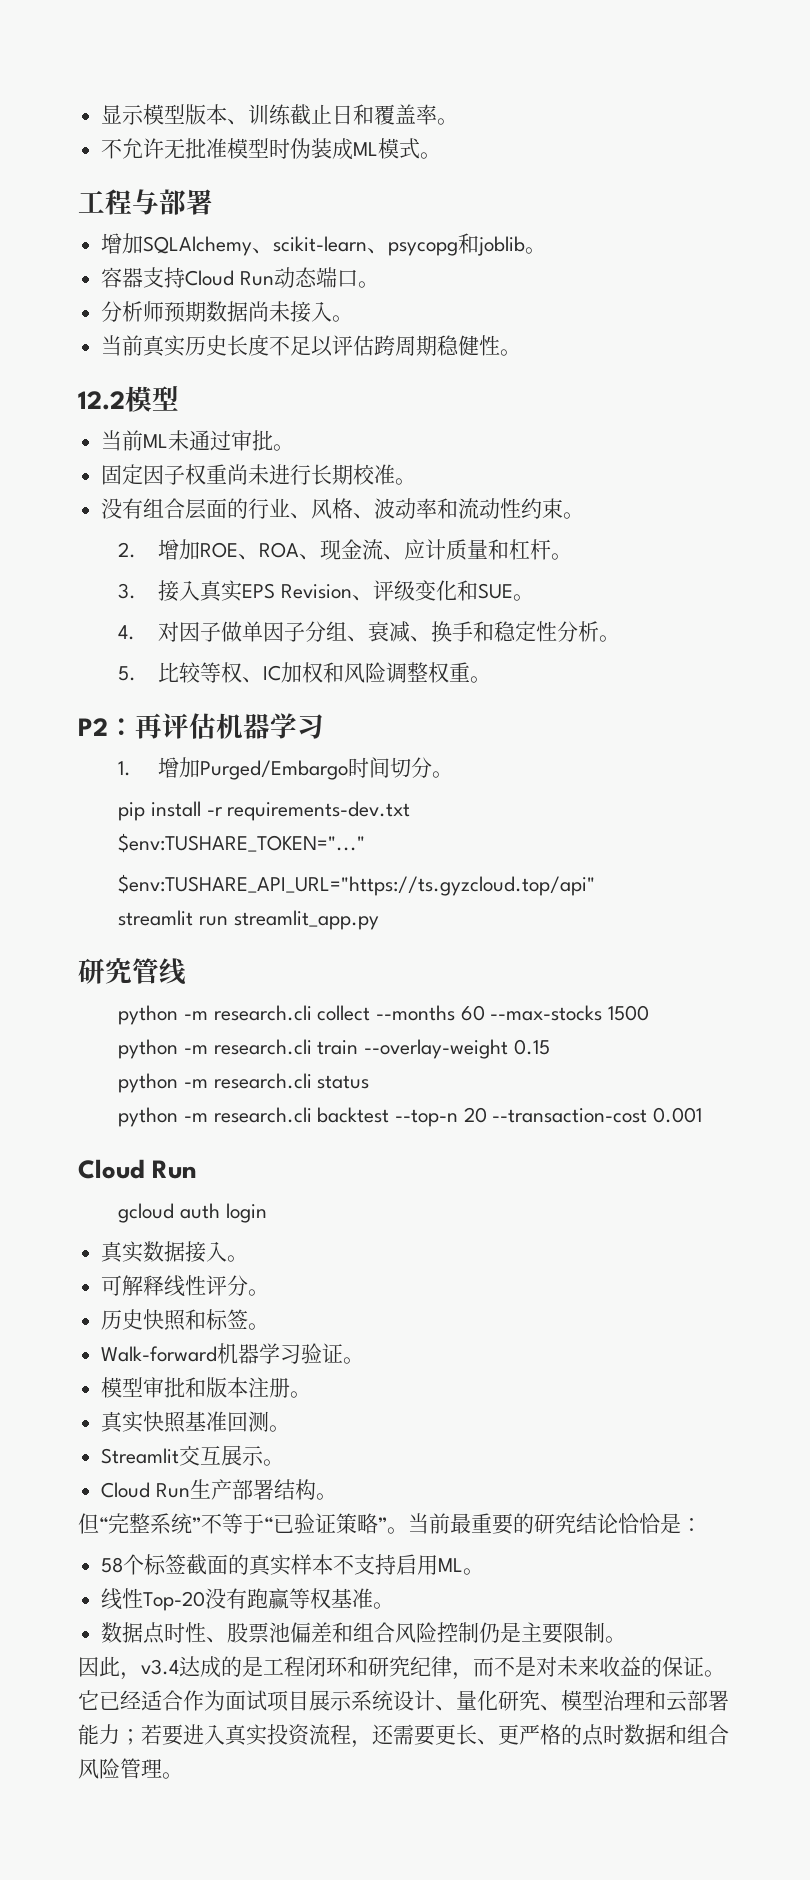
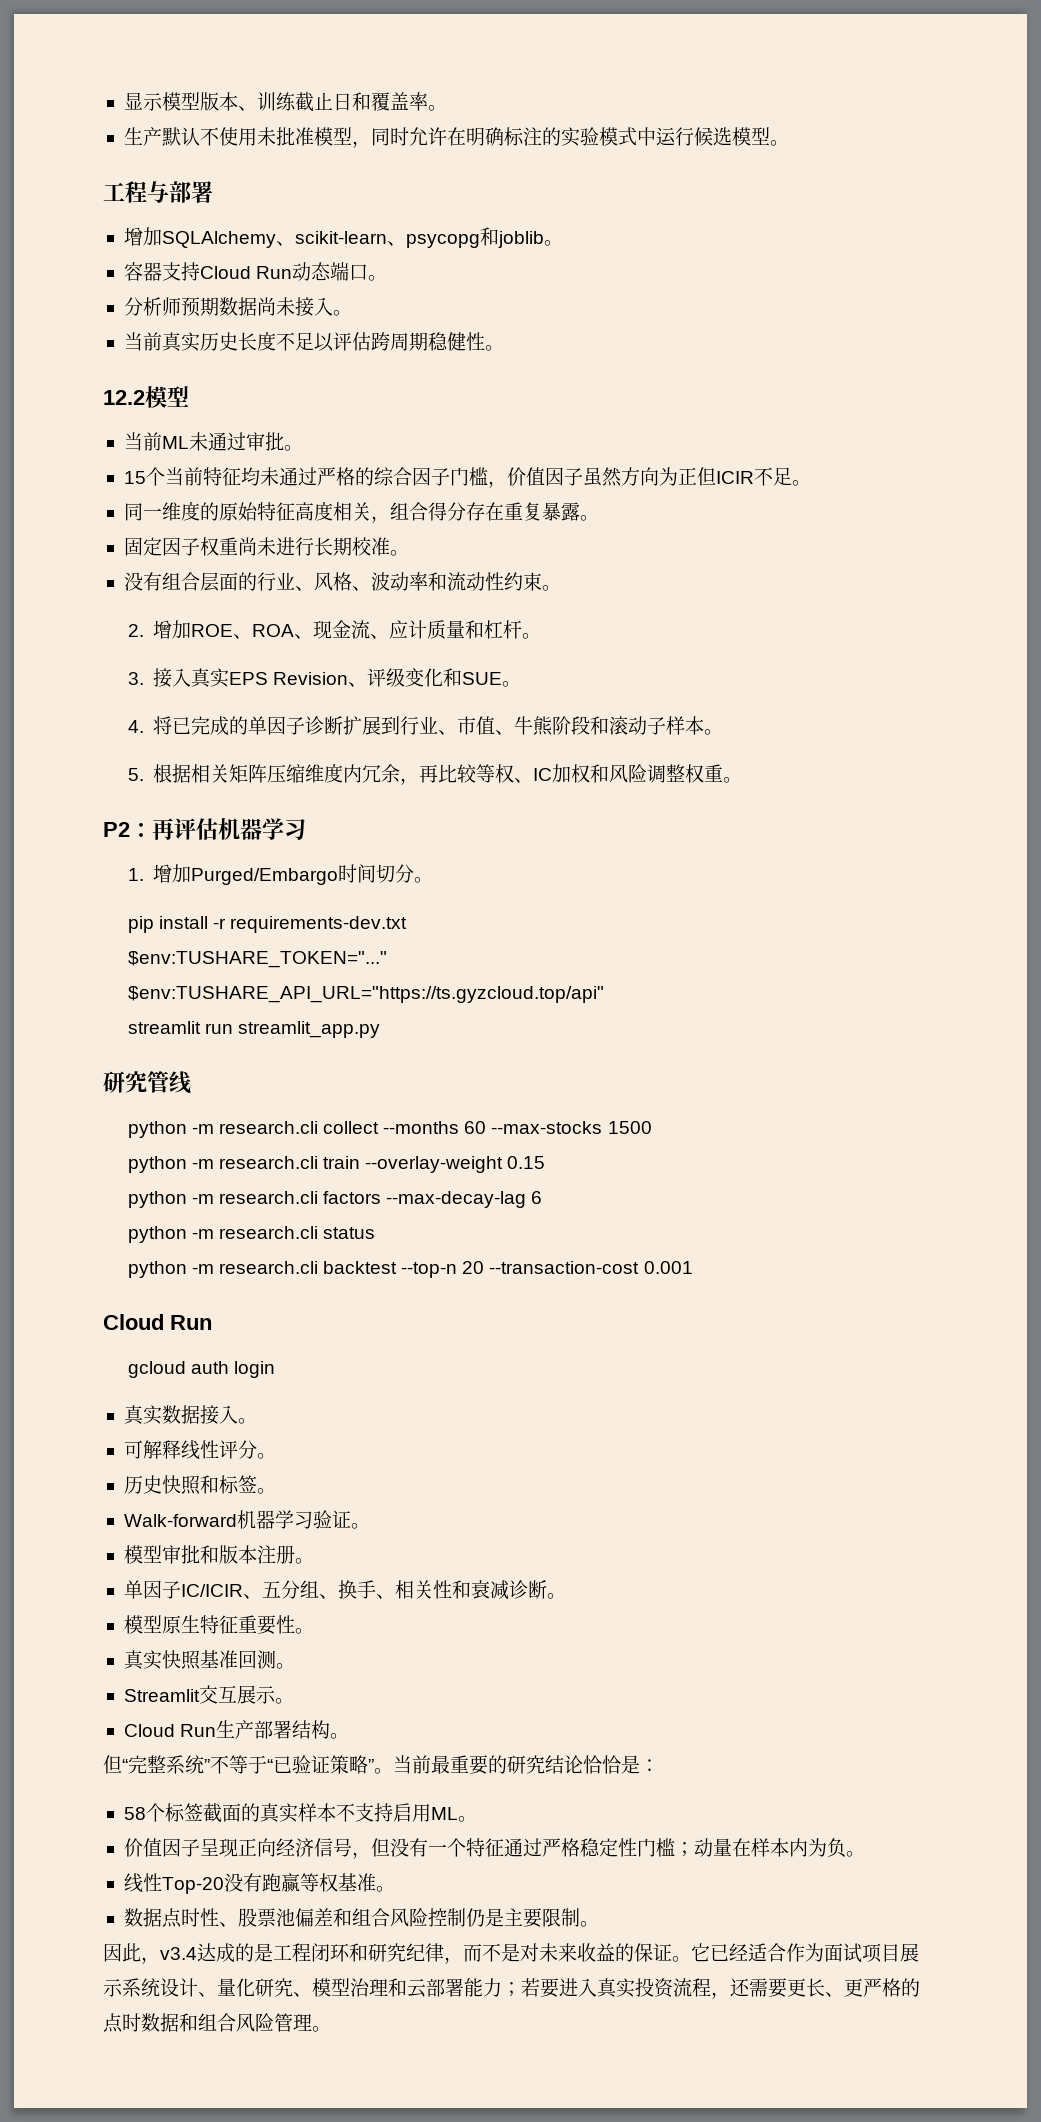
- 不允许无批准模型时伪装成ML模式。
+ 生产默认不使用未批准模型，同时允许在明确标注的实验模式中运行候选模型。
+ 15个当前特征均未通过严格的综合因子门槛，价值因子虽然方向为正但ICIR不足。
+ 同一维度的原始特征高度相关，组合得分存在重复暴露。
- 4.对因子做单因子分组、衰减、换手和稳定性分析。
- 5.比较等权、IC加权和风险调整权重。
+ 4.将已完成的单因子诊断扩展到行业、市值、牛熊阶段和滚动子样本。
+ 5.根据相关矩阵压缩维度内冗余，再比较等权、IC加权和风险调整权重。
+ python -m research.cli factors --max-decay-lag 6
+ 单因子IC/ICIR、五分组、换手、相关性和衰减诊断。
+ 模型原生特征重要性。
+ 价值因子呈现正向经济信号，但没有一个特征通过严格稳定性门槛；动量在样本内为负。

